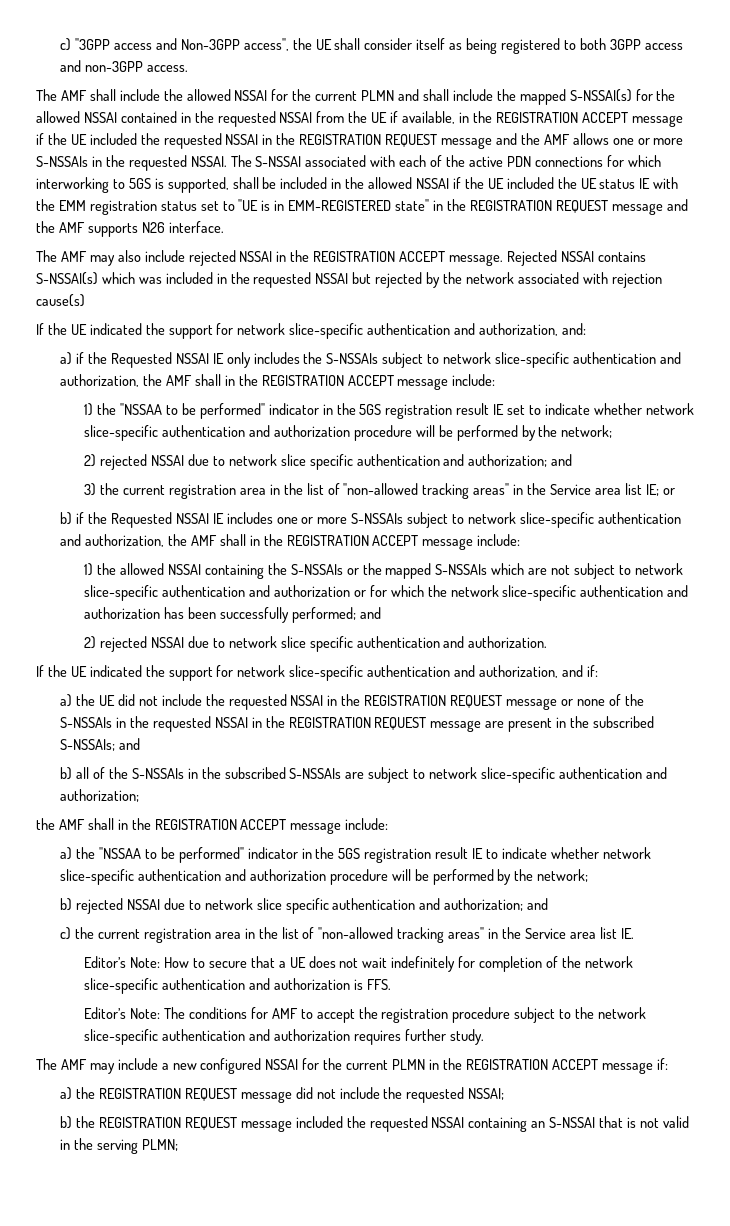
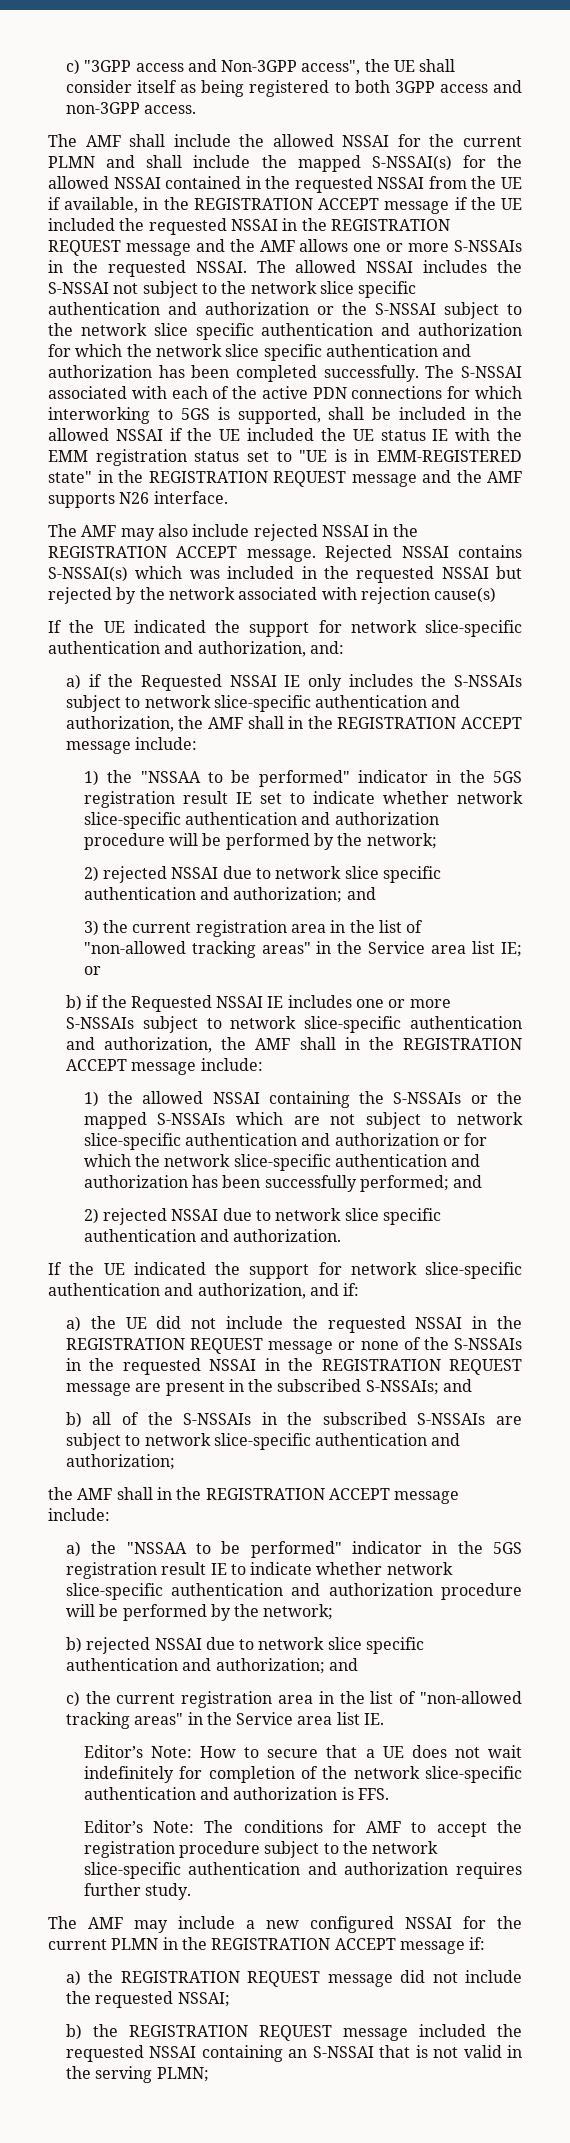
- The S-NSSAI associated with each of the active PDN connections for which interworking to 5GS is supported, shall be included in the allowed NSSAI if the UE included the UE status IE with the EMM registration status set to "UE is in EMM-REGISTERED state" in the REGISTRATION REQUEST message and the AMF supports N26 interface.
+ The allowed NSSAI includes the S-NSSAI not subject to the network slice specific authentication and authorization or the S-NSSAI subject to the network slice specific authentication and authorization for which the network slice specific authentication and authorization has been completed successfully. The S-NSSAI associated with each of the active PDN connections for which interworking to 5GS is supported, shall be included in the allowed NSSAI if the UE included the UE status IE with the EMM registration status set to "UE is in EMM-REGISTERED state" in the REGISTRATION REQUEST message and the AMF supports N26 interface.

